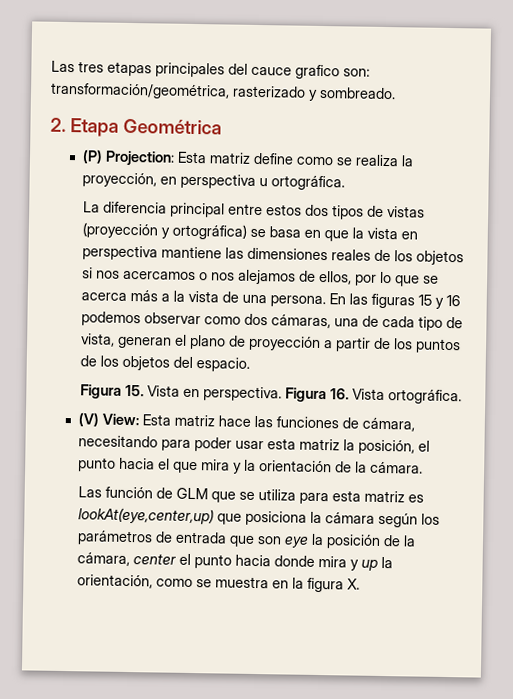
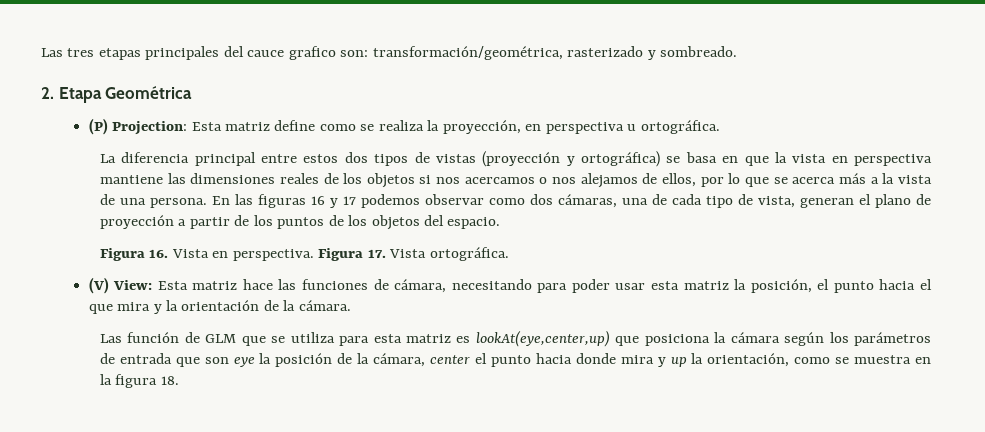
- En las figuras 15 y 16 podemos observar como dos cámaras, una de cada tipo de vista, generan el plano de proyección a partir de los puntos de los objetos del espacio.
+ En las figuras 16 y 17 podemos observar como dos cámaras, una de cada tipo de vista, generan el plano de proyección a partir de los puntos de los objetos del espacio.
- Figura 15. Vista en perspectiva.
+ Figura 16. Vista en perspectiva.
- Figura 16. Vista ortográfica.
+ Figura 17. Vista ortográfica.
- Las función de GLM que se utiliza para esta matriz es lookAt(eye,center,up) que posiciona la cámara según los parámetros de entrada que son eye la posición de la cámara, center el punto hacia donde mira y up la orientación, como se muestra en la figura X.
+ Las función de GLM que se utiliza para esta matriz es lookAt(eye,center,up) que posiciona la cámara según los parámetros de entrada que son eye la posición de la cámara, center el punto hacia donde mira y up la orientación, como se muestra en la figura 18.

